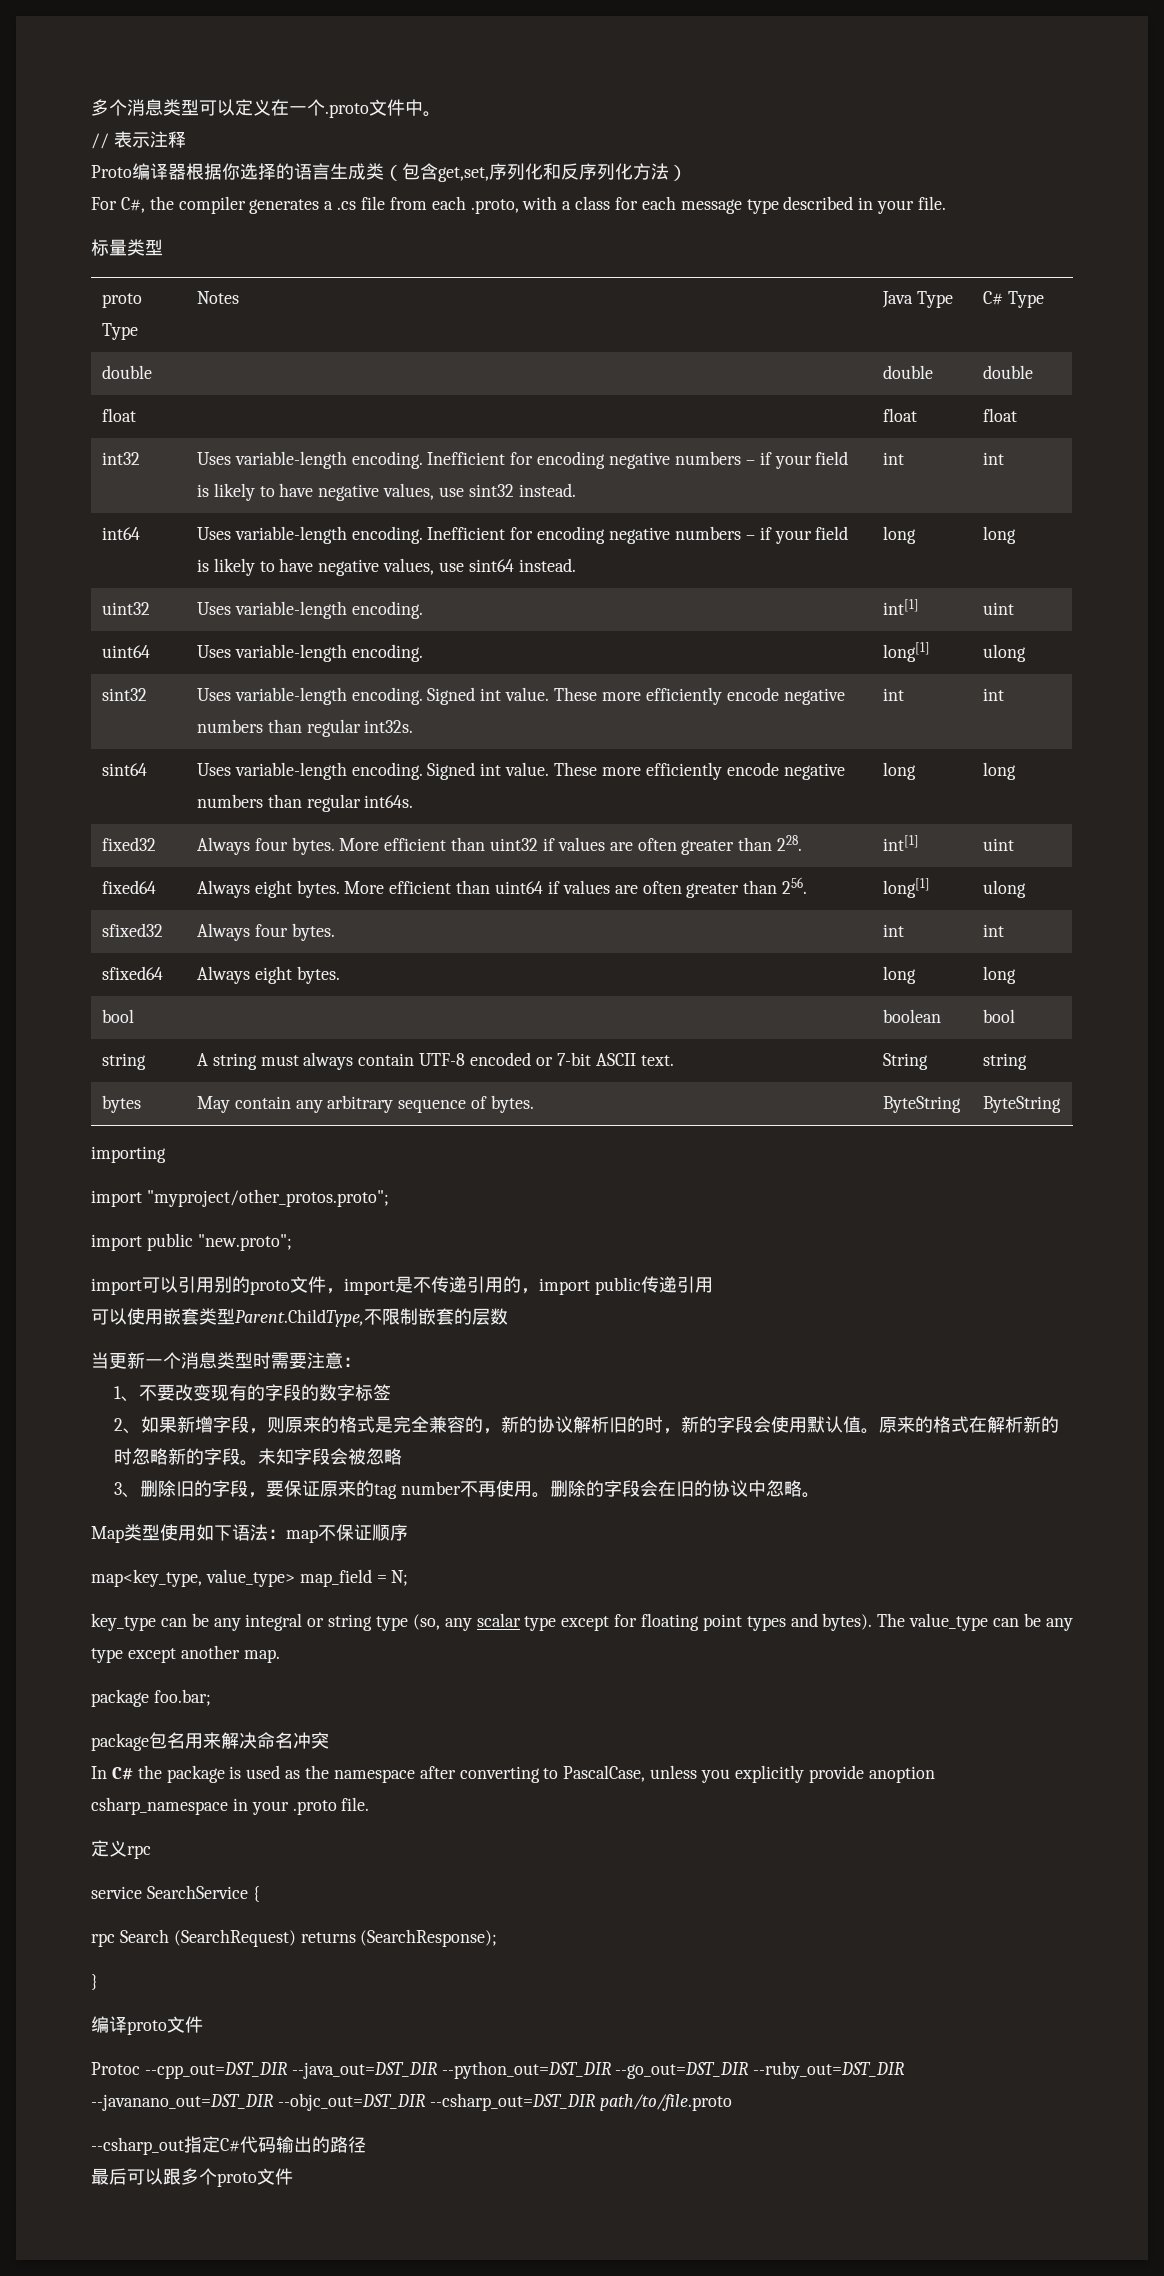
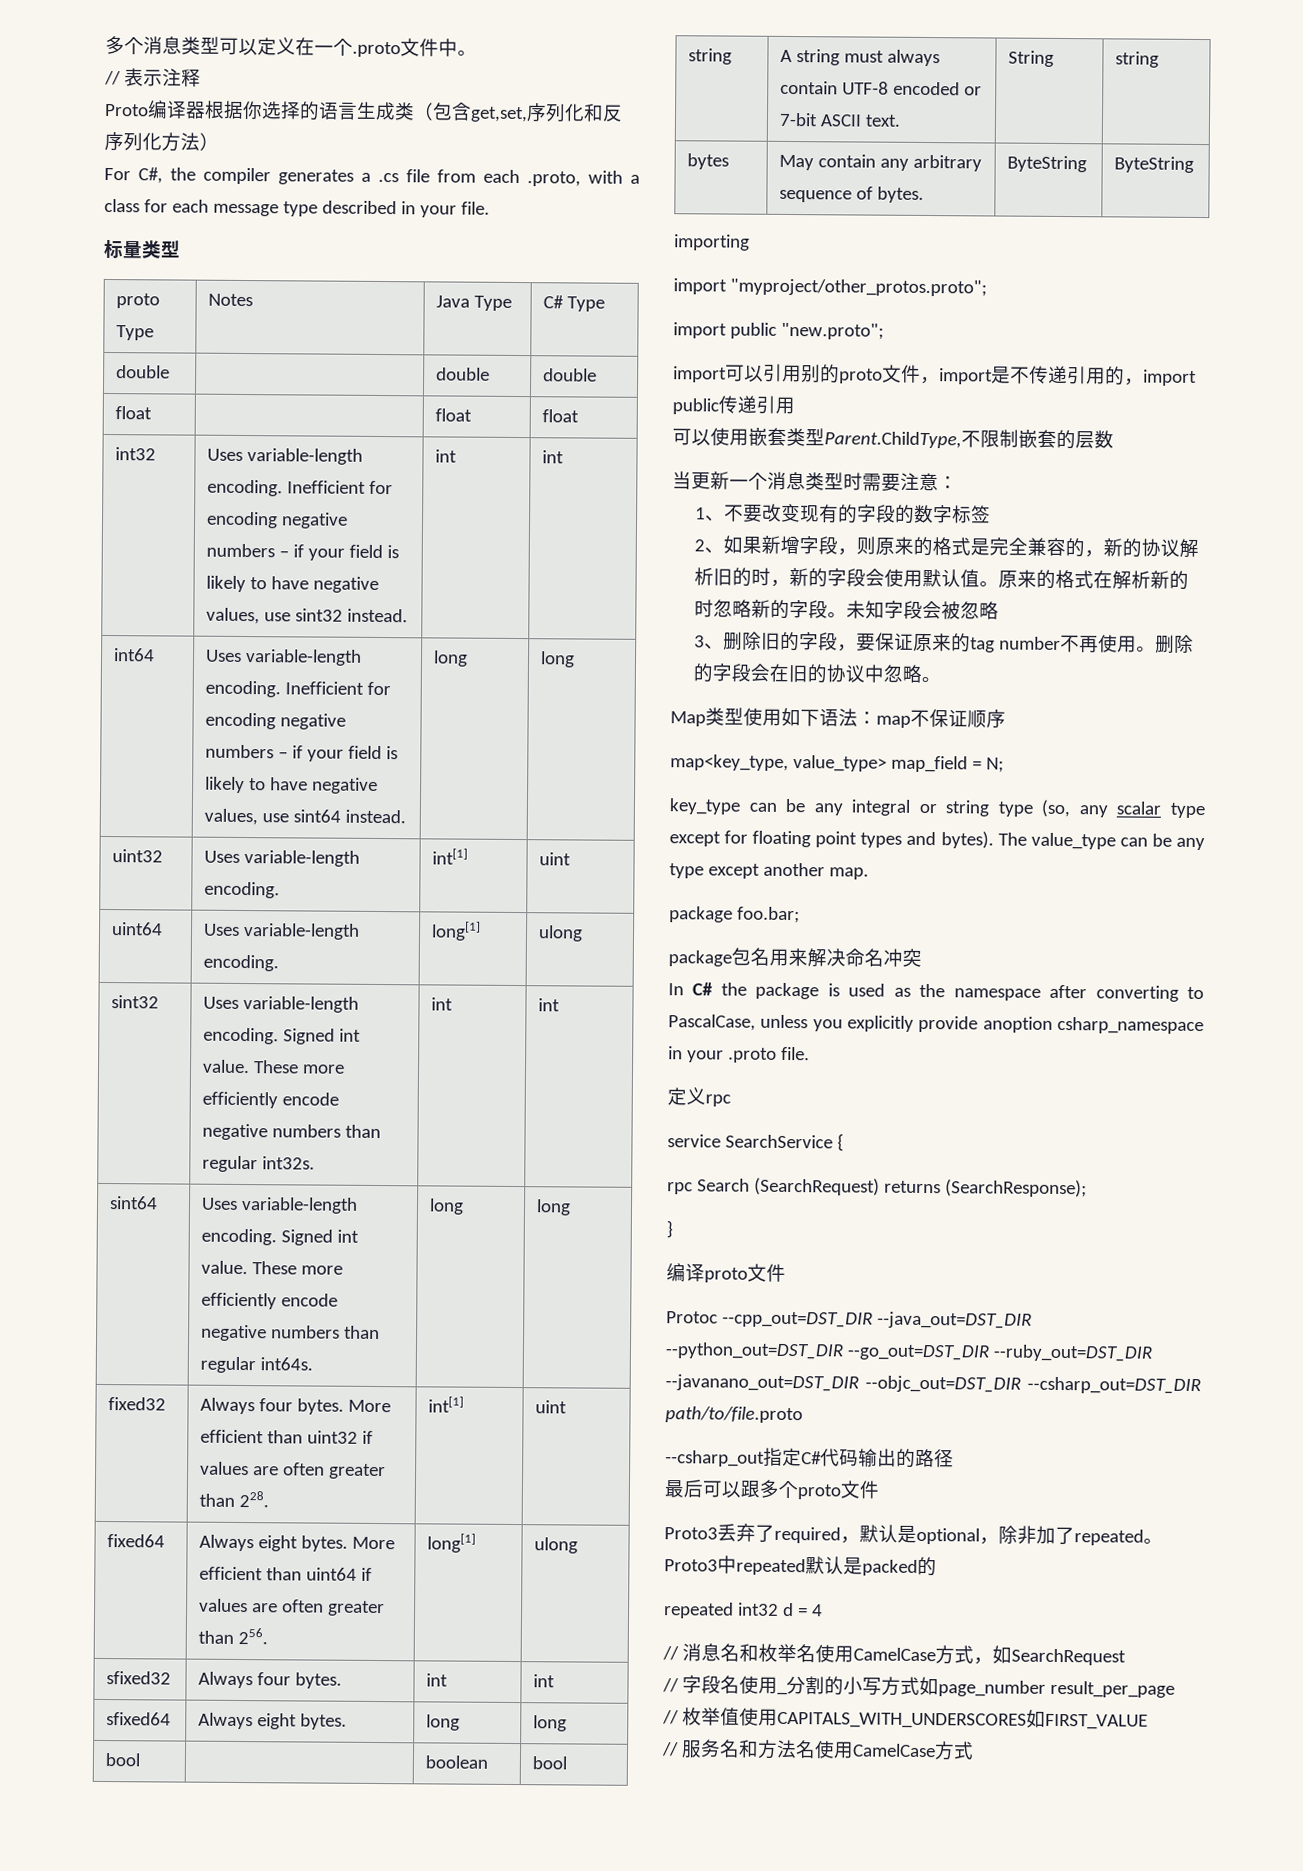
+ Proto3丢弃了required，默认是optional，除非加了repeated。Proto3中repeated默认是packed的
+ repeated int32 d = 4
+ // 消息名和枚举名使用CamelCase方式，如SearchRequest
+ // 字段名使用_分割的小写方式如page_number result_per_page
+ // 枚举值使用CAPITALS_WITH_UNDERSCORES如FIRST_VALUE
+ // 服务名和方法名使用CamelCase方式

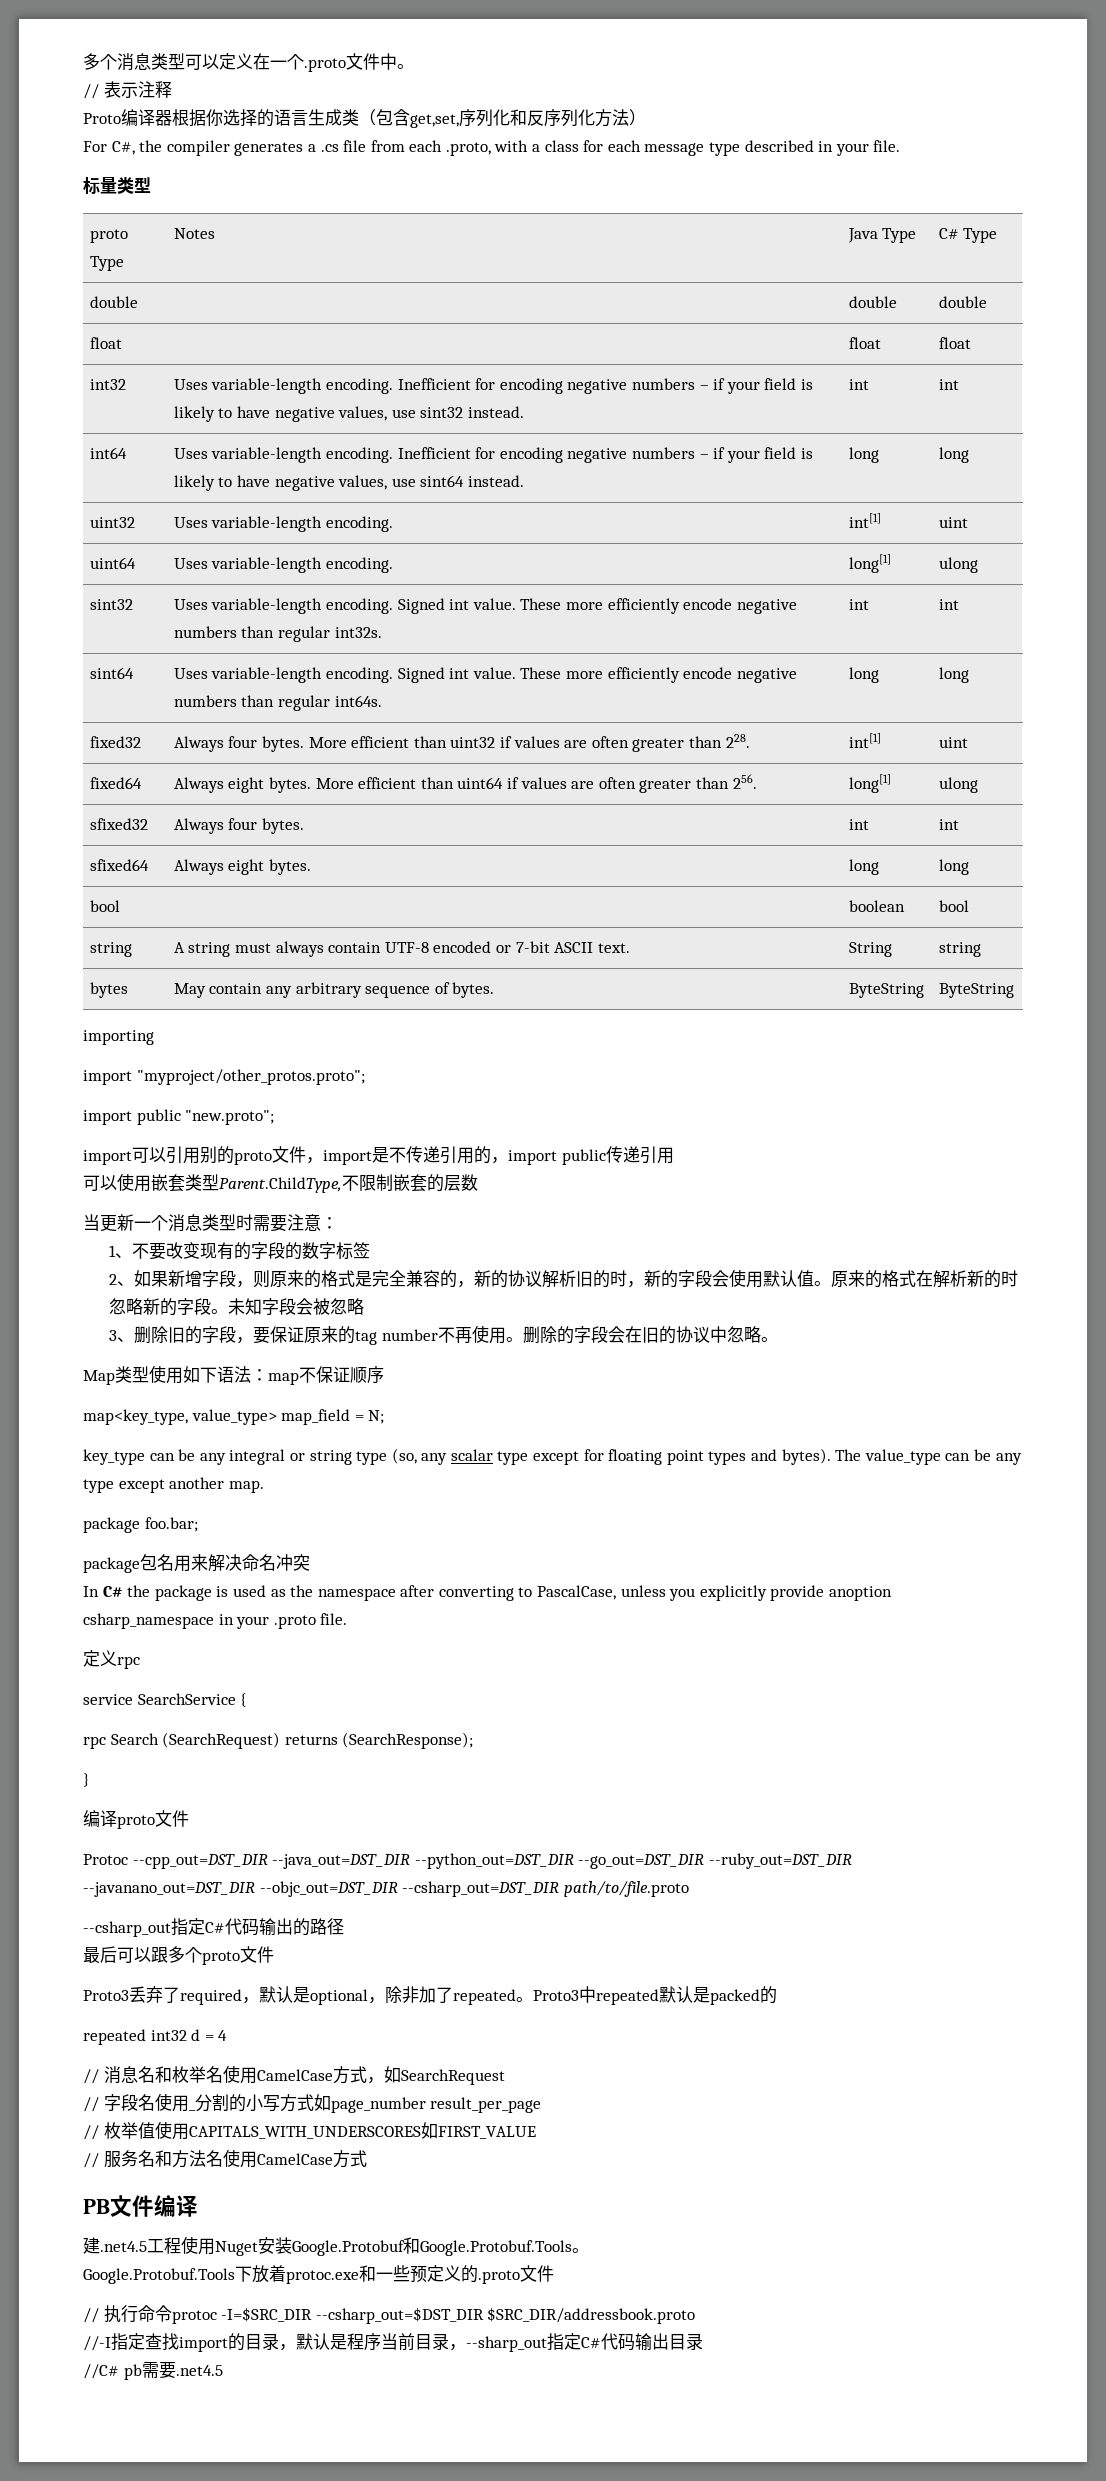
+ PB文件编译
+ 建.net4.5工程使用Nuget安装Google.Protobuf和Google.Protobuf.Tools。
+ Google.Protobuf.Tools下放着protoc.exe和一些预定义的.proto文件
+ // 执行命令protoc -I=$SRC_DIR --csharp_out=$DST_DIR $SRC_DIR/addressbook.proto
+ //-I指定查找import的目录，默认是程序当前目录，--sharp_out指定C#代码输出目录
+ //C# pb需要.net4.5

